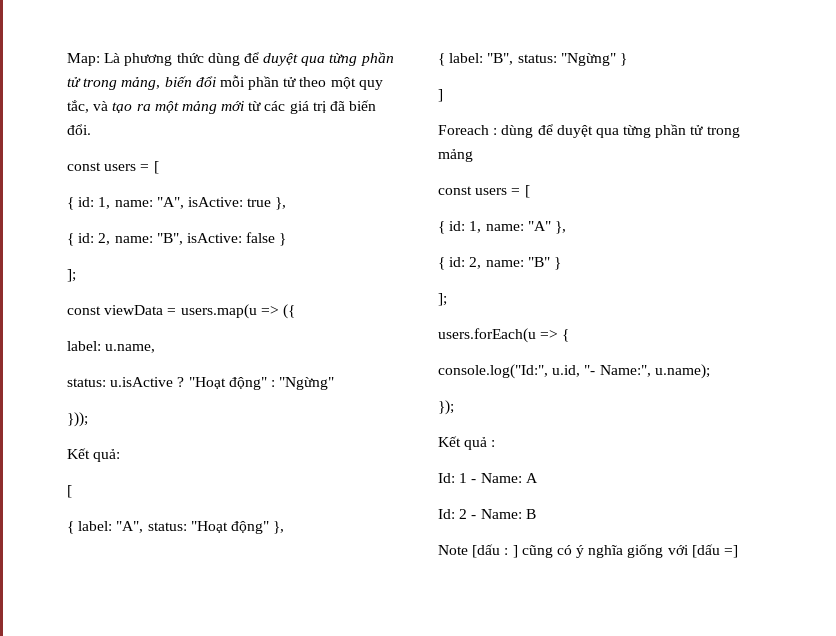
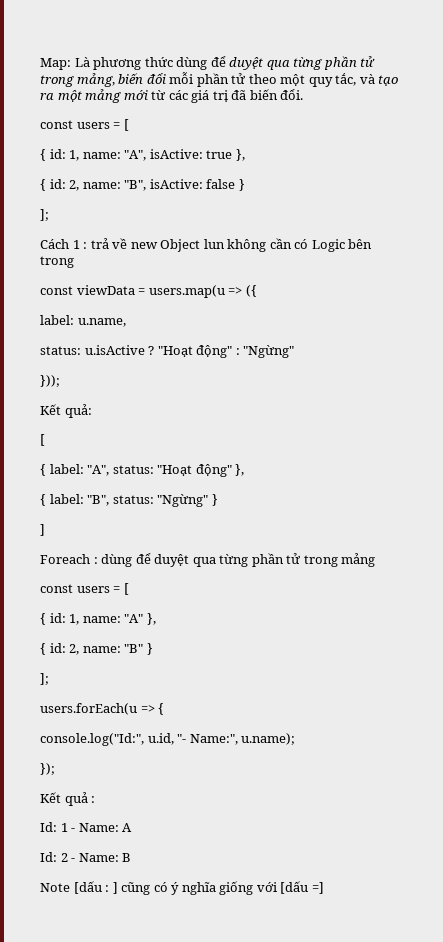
+ Cách 1 : trả về new Object lun không cần có Logic bên trong

